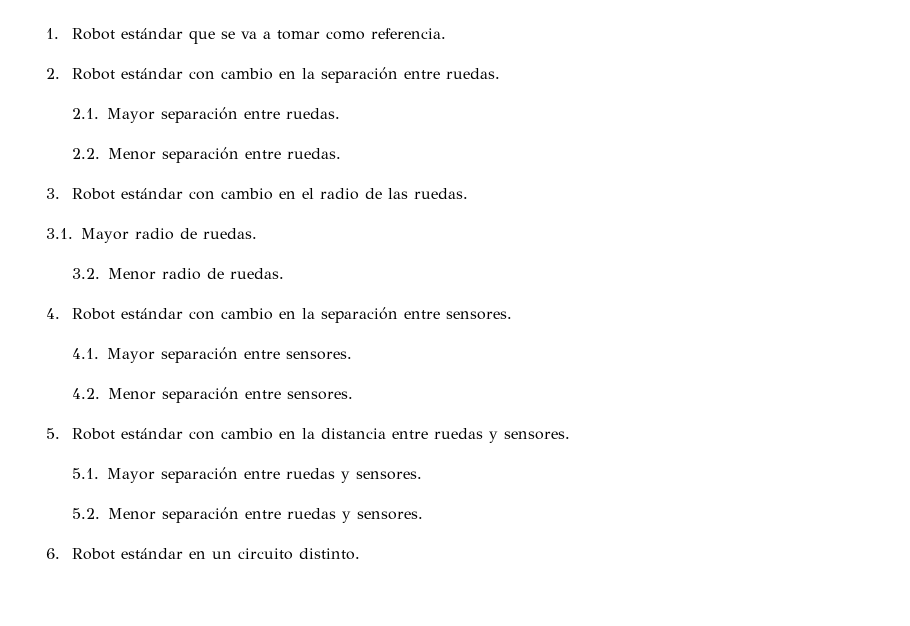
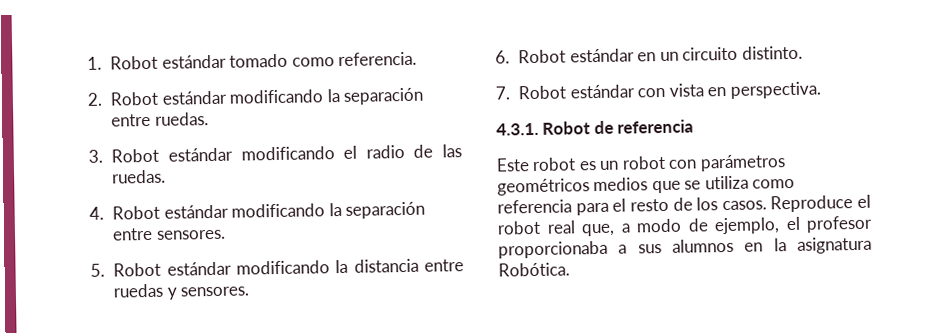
- 1. Robot estándar que se va a tomar como referencia.
+ 1. Robot estándar tomado como referencia.
- 2. Robot estándar con cambio en la separación entre ruedas.
+ 2. Robot estándar modificando la separación entre ruedas.
- 2.1. Mayor separación entre ruedas.
- 2.2. Menor separación entre ruedas.
- 3. Robot estándar con cambio en el radio de las ruedas.
+ 3. Robot estándar modificando el radio de las ruedas.
- 3.1. Mayor radio de ruedas.
- 3.2. Menor radio de ruedas.
- 4. Robot estándar con cambio en la separación entre sensores.
- 4.1. Mayor separación entre sensores.
- 4.2. Menor separación entre sensores.
+ 4. Robot estándar modificando la separación entre sensores.
- 5. Robot estándar con cambio en la distancia entre ruedas y sensores.
+ 5. Robot estándar modificando la distancia entre ruedas y sensores.
- 5.1. Mayor separación entre ruedas y sensores.
- 5.2. Menor separación entre ruedas y sensores.
+ 7. Robot estándar con vista en perspectiva.
+ 4.3.1. Robot de referencia
+ Este robot es un robot con parámetros geométricos medios que se utiliza como referencia para el resto de los casos. Reproduce el robot real que, a modo de ejemplo, el profesor proporcionaba a sus alumnos en la asignatura Robótica.

